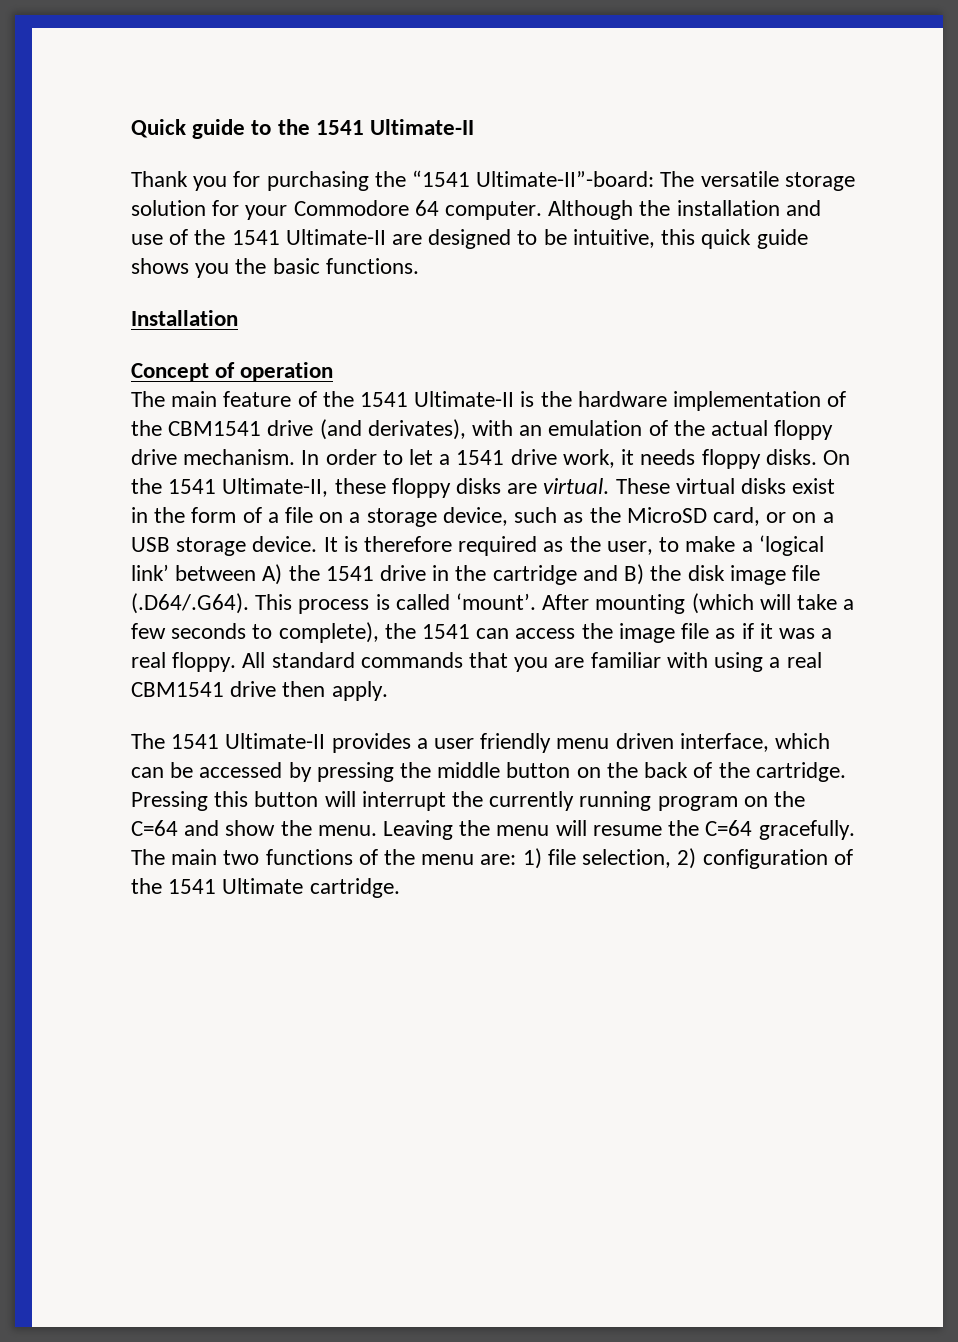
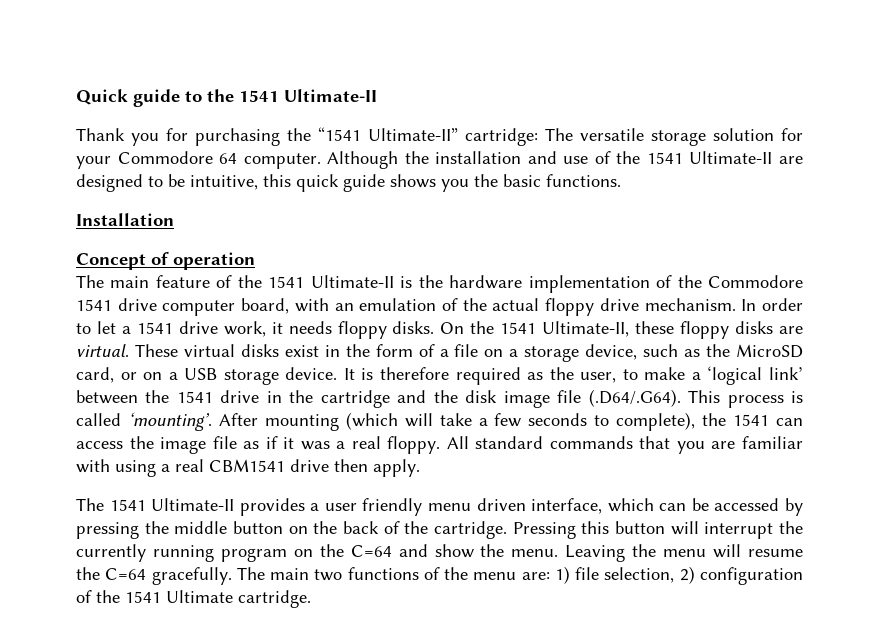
- Thank you for purchasing the “1541 Ultimate-II”-board: The versatile storage solution for your Commodore 64 computer.
+ Thank you for purchasing the “1541 Ultimate-II” cartridge: The versatile storage solution for your Commodore 64 computer.
- The main feature of the 1541 Ultimate-II is the hardware implementation of the CBM1541 drive (and derivates), with an emulation of the actual floppy drive mechanism.
+ The main feature of the 1541 Ultimate-II is the hardware implementation of the Commodore 1541 drive computer board, with an emulation of the actual floppy drive mechanism.
- It is therefore required as the user, to make a ‘logical link’ between A) the 1541 drive in the cartridge and B) the disk image file (.D64/.G64). This process is called ‘mount’.
+ It is therefore required as the user, to make a ‘logical link’ between the 1541 drive in the cartridge and the disk image file (.D64/.G64). This process is called ‘mounting’.

